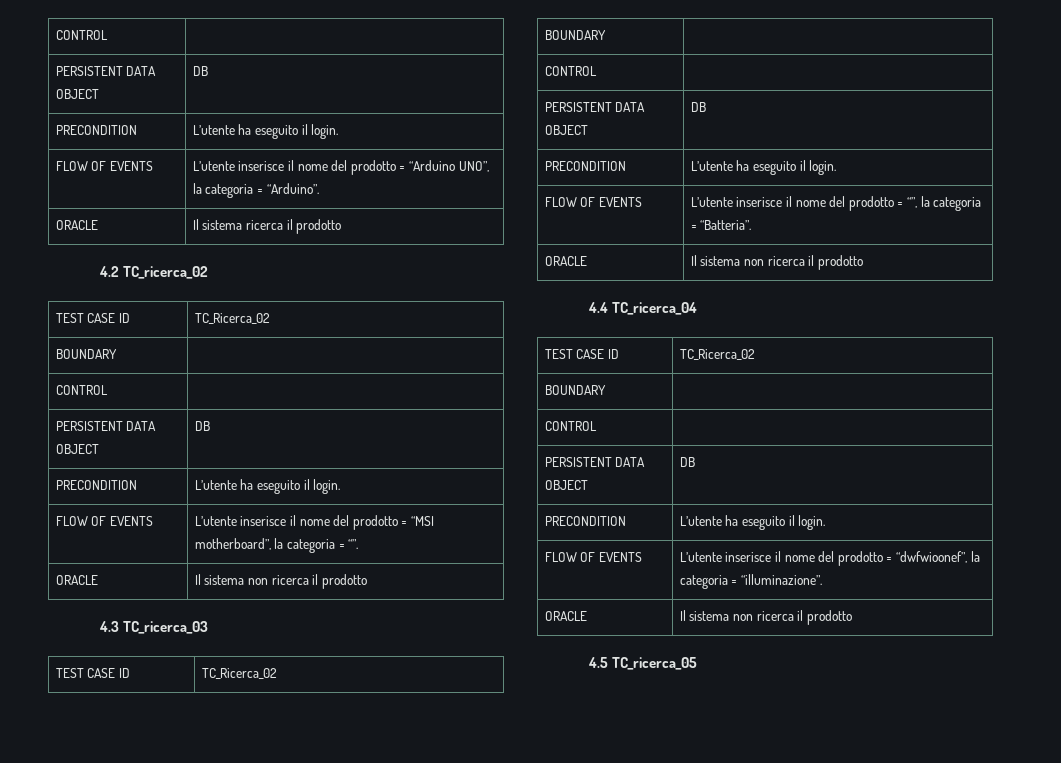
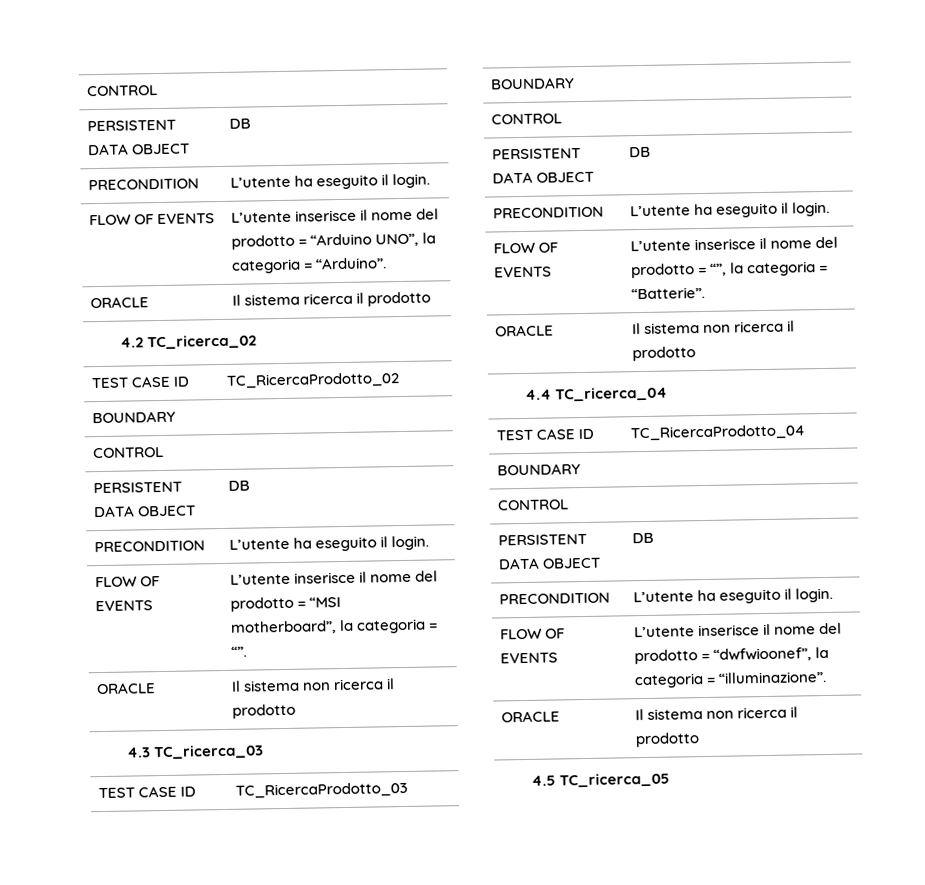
  4.2 TC_ricerca_02
- TEST CASE ID | TC_Ricerca_02
+ TEST CASE ID | TC_RicercaProdotto_02
  4.3 TC_ricerca_03
- TEST CASE ID | TC_Ricerca_02
+ TEST CASE ID | TC_RicercaProdotto_03
- FLOW OF EVENTS | L’utente inserisce il nome del prodotto = “”, la categoria = “Batteria”.
+ FLOW OF EVENTS | L’utente inserisce il nome del prodotto = “”, la categoria = “Batterie”.
  4.4 TC_ricerca_04
- TEST CASE ID | TC_Ricerca_02
+ TEST CASE ID | TC_RicercaProdotto_04

